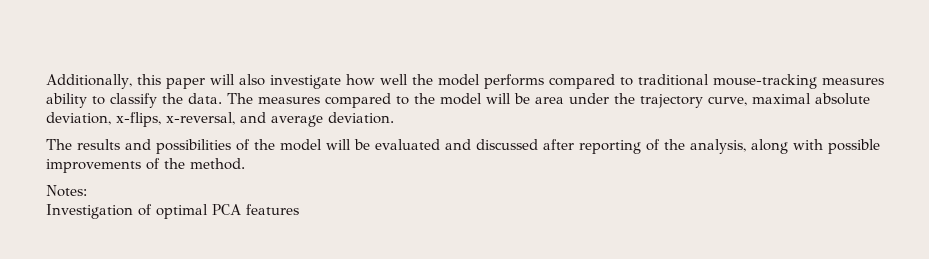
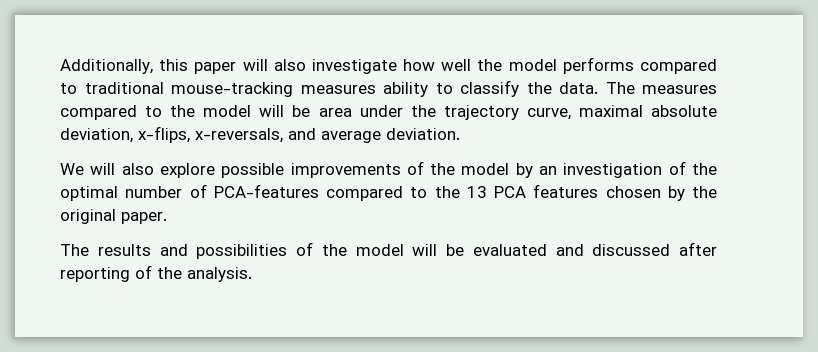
- The measures compared to the model will be area under the trajectory curve, maximal absolute deviation, x-flips, x-reversal, and average deviation.
+ The measures compared to the model will be area under the trajectory curve, maximal absolute deviation, x-flips, x-reversals, and average deviation.
+ We will also explore possible improvements of the model by an investigation of the optimal number of PCA-features compared to the 13 PCA features chosen by the original paper.
- The results and possibilities of the model will be evaluated and discussed after reporting of the analysis, along with possible improvements of the method.
- Notes:
- Investigation of optimal PCA features
+ The results and possibilities of the model will be evaluated and discussed after reporting of the analysis.

